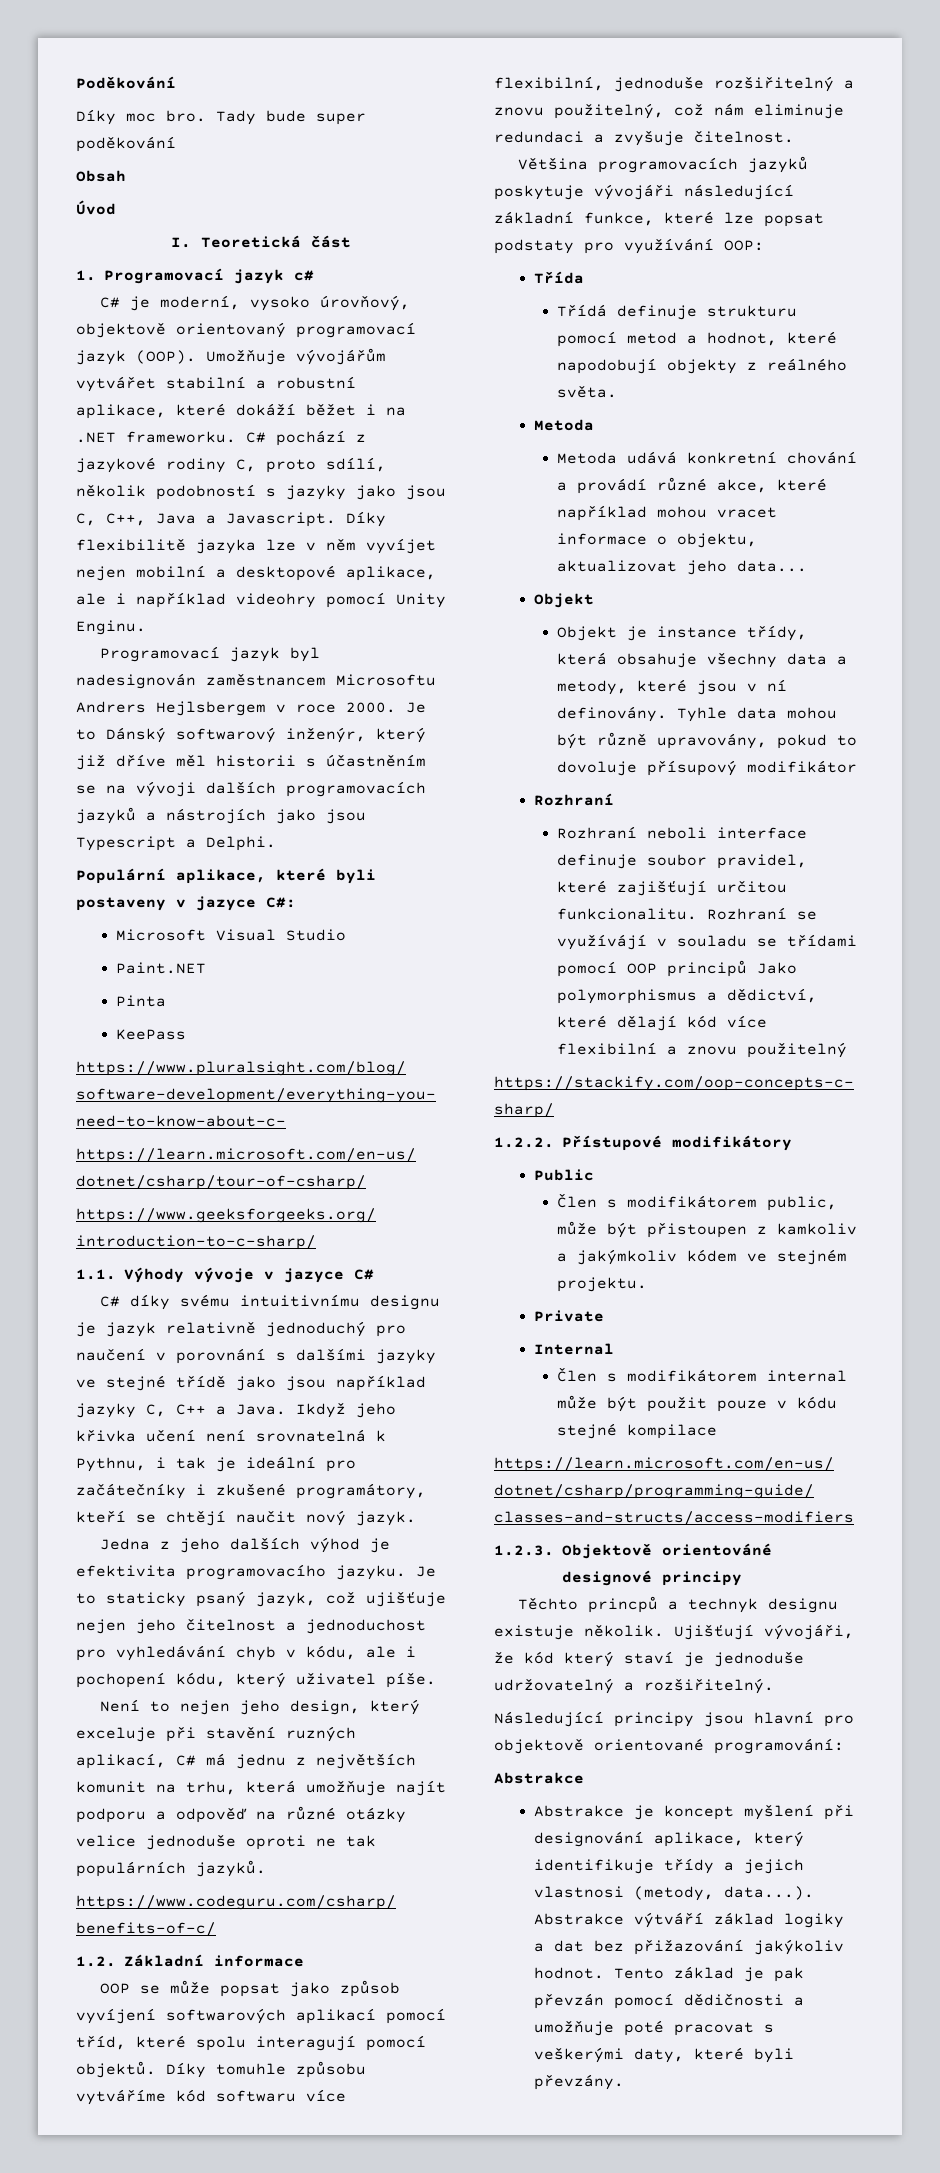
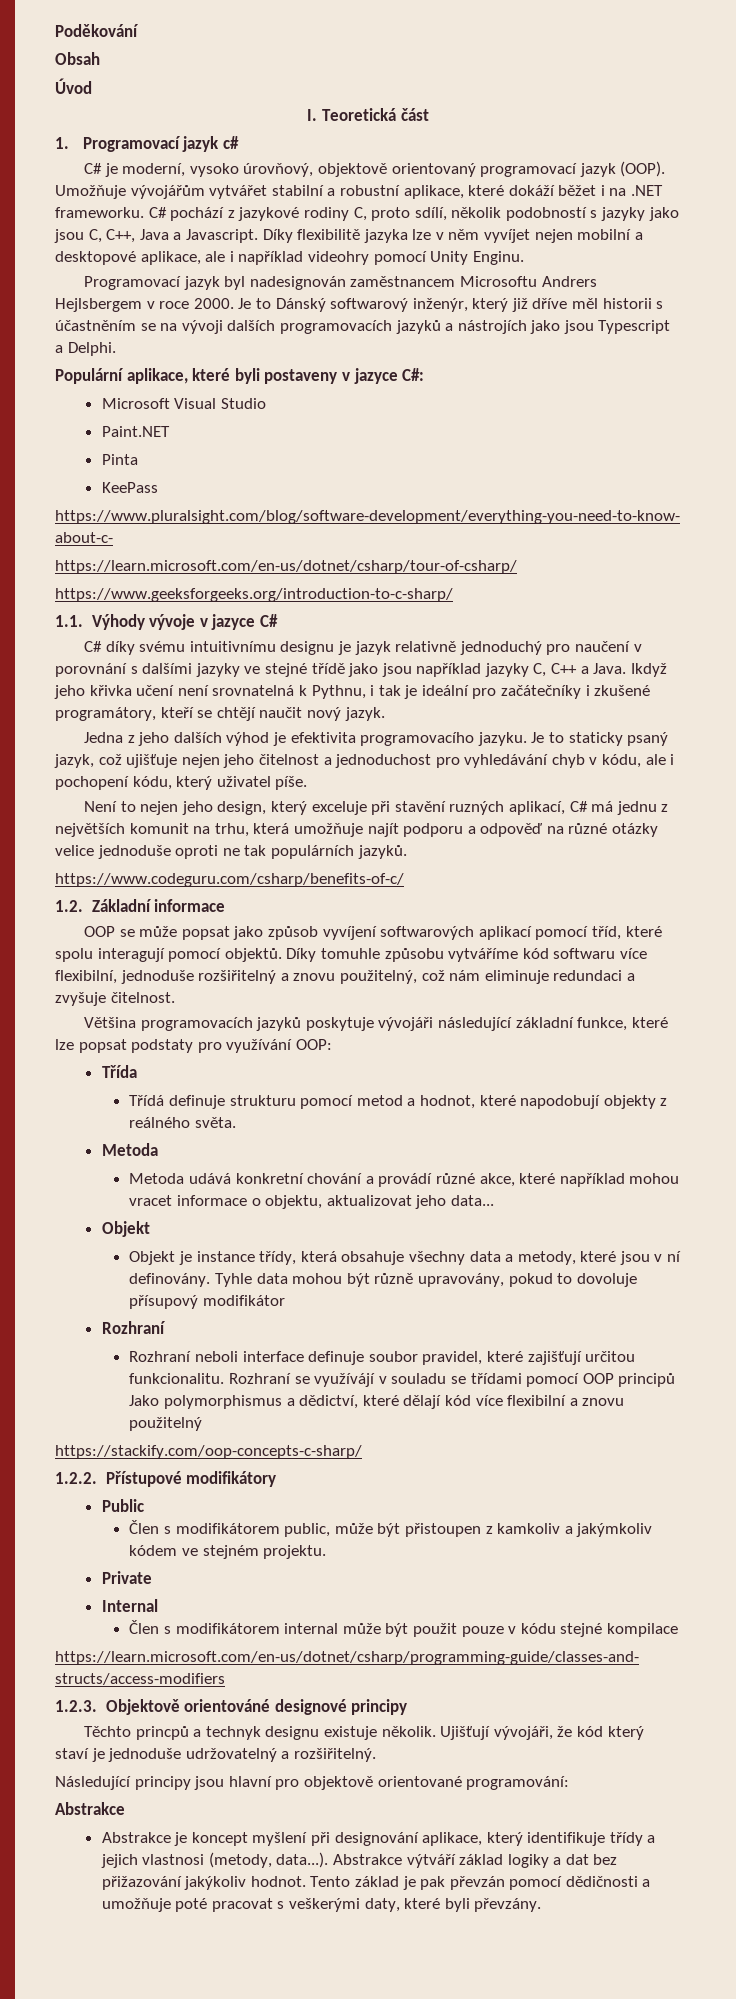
- Díky moc bro. Tady bude super poděkování

